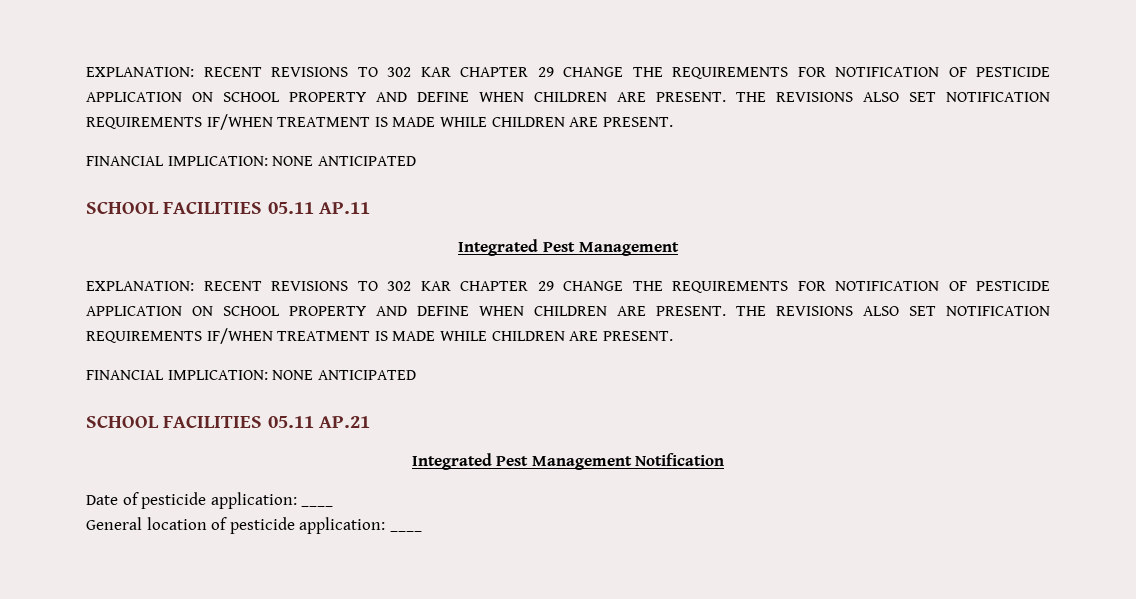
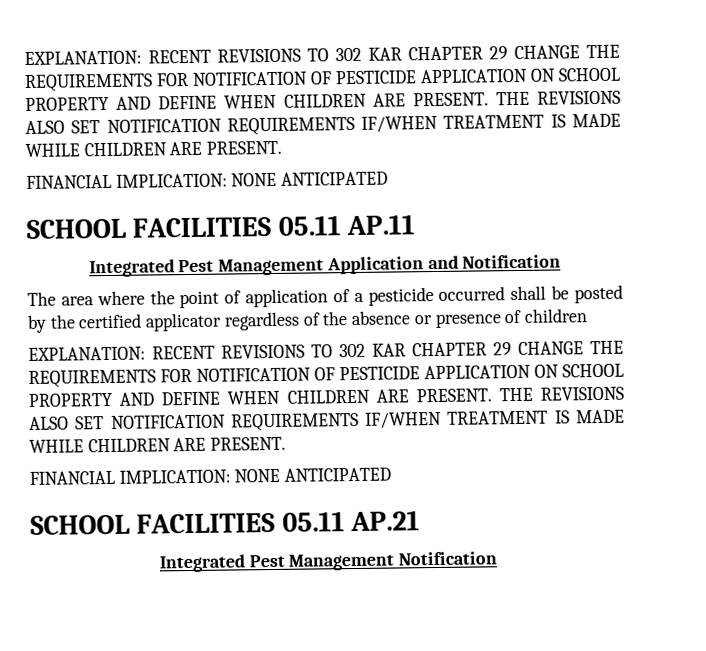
  SCHOOL FACILITIES 05.11 AP.11
- Integrated Pest Management
+ Integrated Pest Management Application and Notification
+ The area where the point of application of a pesticide occurred shall be posted by the certified applicator regardless of the absence or presence of children
- Date of pesticide application: ____
- General location of pesticide application: ____

